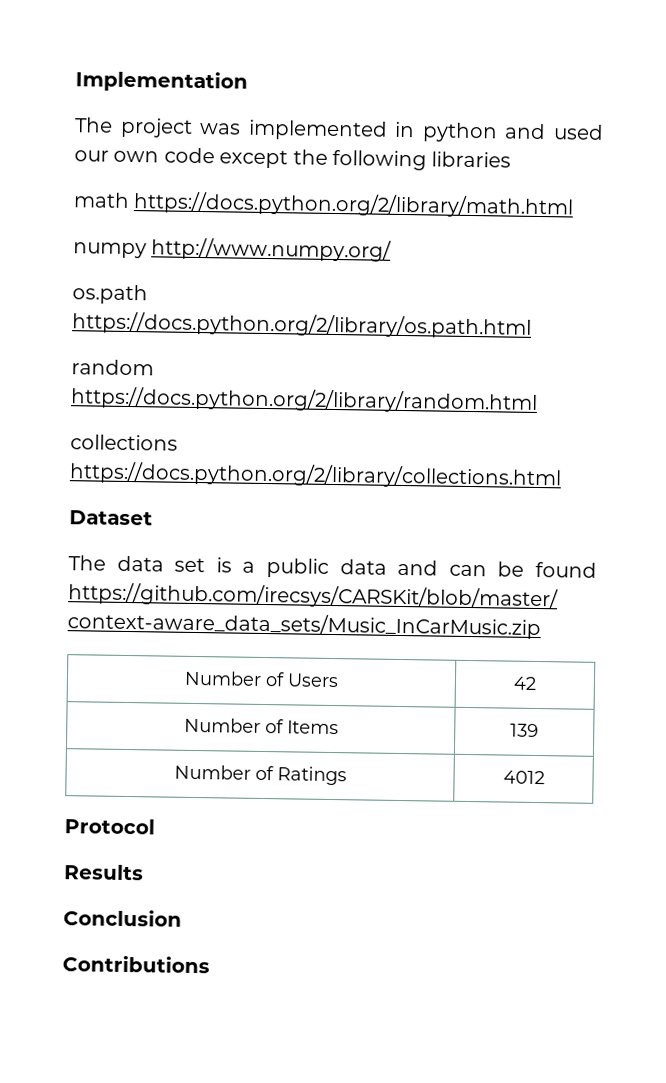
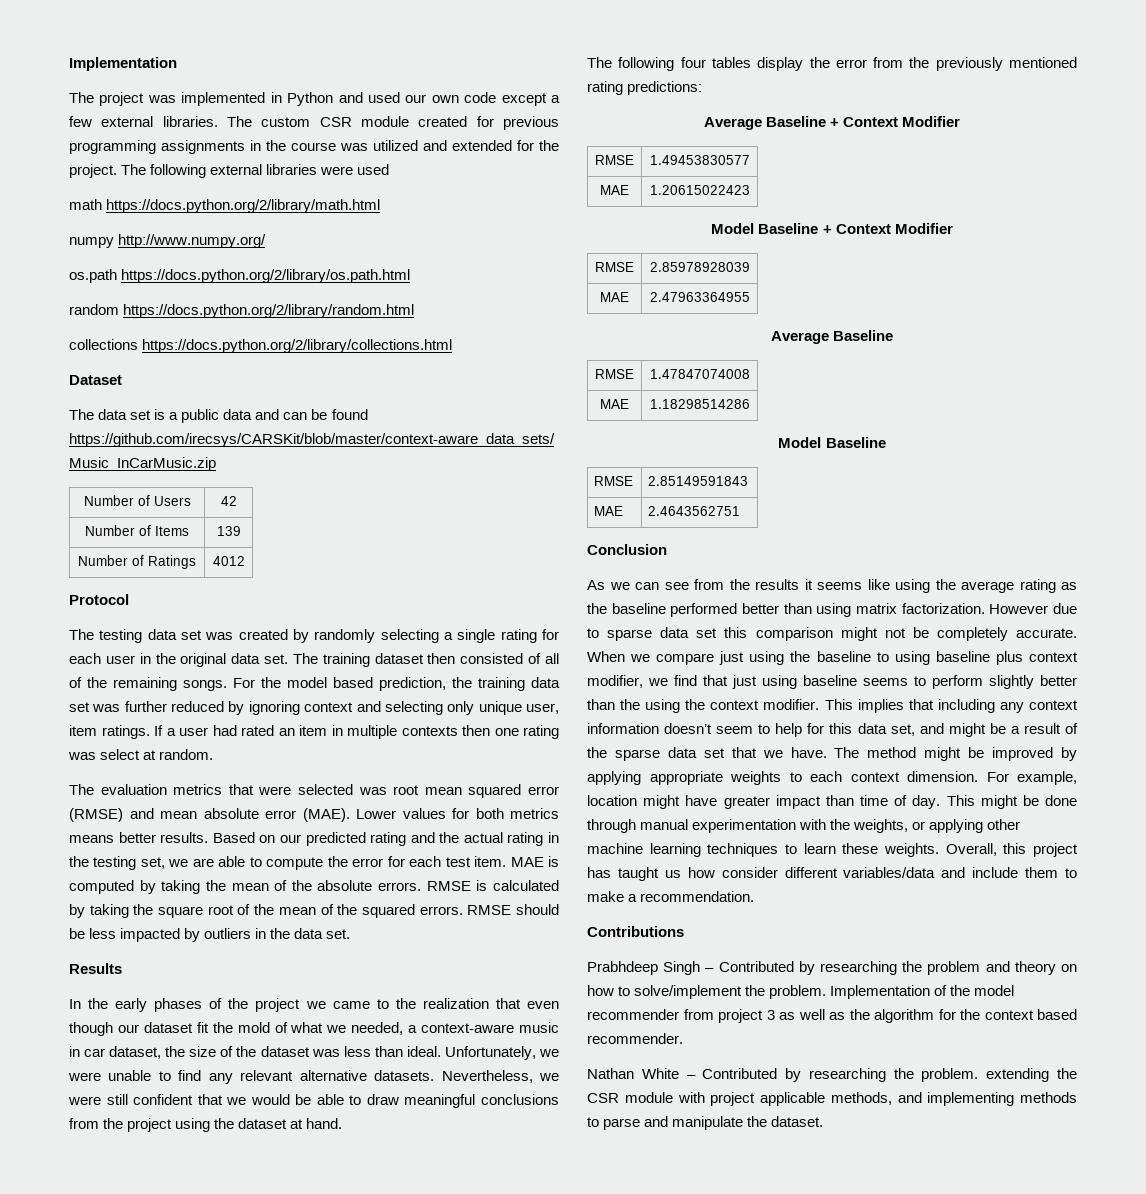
- The project was implemented in python and used our own code except the following libraries
+ The project was implemented in Python and used our own code except a few external libraries. The custom CSR module created for previous programming assignments in the course was utilized and extended for the project. The following external libraries were used
+ The testing data set was created by randomly selecting a single rating for each user in the original data set. The training dataset then consisted of all of the remaining songs. For the model based prediction, the training data set was further reduced by ignoring context and selecting only unique user, item ratings. If a user had rated an item in multiple contexts then one rating was select at random.
+ The evaluation metrics that were selected was root mean squared error (RMSE) and mean absolute error (MAE). Lower values for both metrics means better results. Based on our predicted rating and the actual rating in the testing set, we are able to compute the error for each test item. MAE is computed by taking the mean of the absolute errors. RMSE is calculated by taking the square root of the mean of the squared errors. RMSE should be less impacted by outliers in the data set.
  Results
+ In the early phases of the project we came to the realization that even though our dataset fit the mold of what we needed, a context-aware music in car dataset, the size of the dataset was less than ideal. Unfortunately, we were unable to find any relevant alternative datasets. Nevertheless, we were still confident that we would be able to draw meaningful conclusions from the project using the dataset at hand.
+ The following four tables display the error from the previously mentioned rating predictions:
+ Average Baseline + Context Modifier
+ RMSE | 1.49453830577
+ MAE | 1.20615022423
+ Model Baseline + Context Modifier
+ RMSE | 2.85978928039
+ MAE | 2.47963364955
+ Average Baseline
+ RMSE | 1.47847074008
+ MAE | 1.18298514286
+ Model Baseline
+ RMSE | 2.85149591843
+ MAE | 2.4643562751
  Conclusion
+ As we can see from the results it seems like using the average rating as the baseline performed better than using matrix factorization. However due to sparse data set this comparison might not be completely accurate. When we compare just using the baseline to using baseline plus context modifier, we find that just using baseline seems to perform slightly better than the using the context modifier. This implies that including any context information doesn’t seem to help for this data set, and might be a result of the sparse data set that we have. The method might be improved by applying appropriate weights to each context dimension. For example, location might have greater impact than time of day. This might be done through manual experimentation with the weights, or applying other machine learning techniques to learn these weights. Overall, this project has taught us how consider different variables/data and include them to make a recommendation.
  Contributions
+ Prabhdeep Singh – Contributed by researching the problem and theory on how to solve/implement the problem. Implementation of the model recommender from project 3 as well as the algorithm for the context based recommender.
+ Nathan White – Contributed by researching the problem. extending the CSR module with project applicable methods, and implementing methods to parse and manipulate the dataset.

